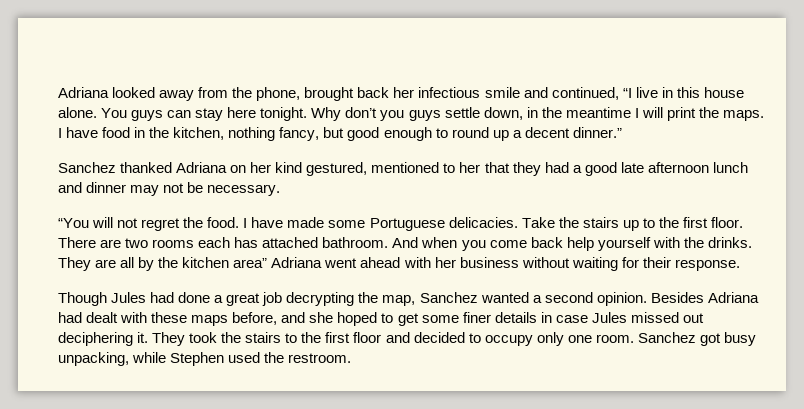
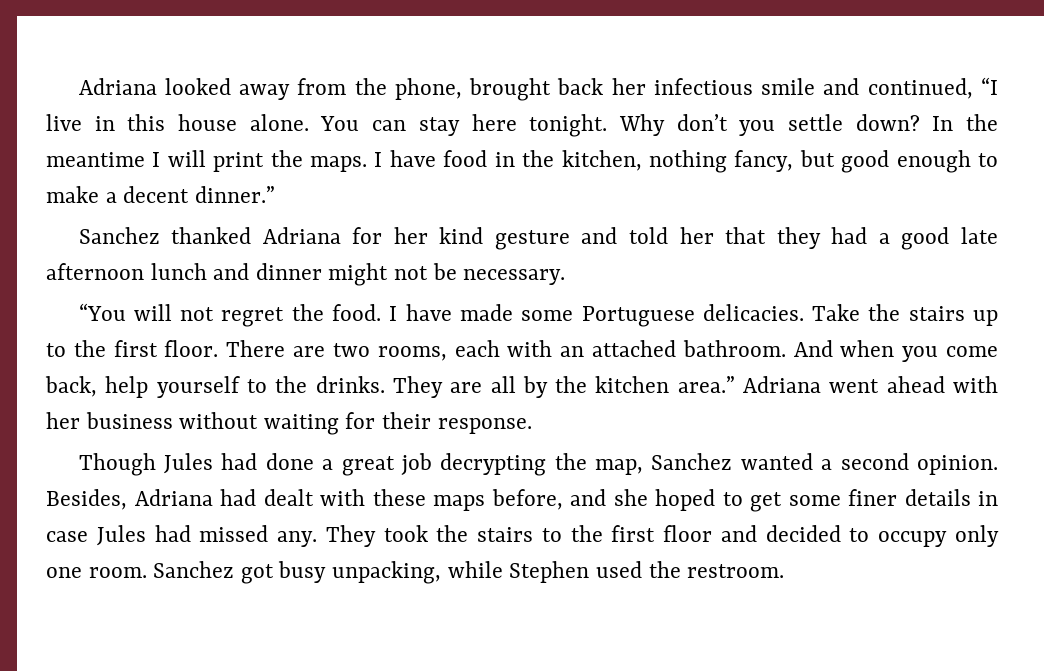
- You guys can stay here tonight.
+ You can stay here tonight.
- Why don’t you guys settle down, in the meantime I will print the maps.
+ Why don’t you settle down? In the meantime I will print the maps.
- I have food in the kitchen, nothing fancy, but good enough to round up a decent dinner.”
+ I have food in the kitchen, nothing fancy, but good enough to make a decent dinner.”
- Sanchez thanked Adriana on her kind gestured, mentioned to her that they had a good late afternoon lunch and dinner may not be necessary.
+ Sanchez thanked Adriana for her kind gesture and told her that they had a good late afternoon lunch and dinner might not be necessary.
- There are two rooms each has attached bathroom.
+ There are two rooms, each with an attached bathroom.
- And when you come back help yourself with the drinks.
+ And when you come back, help yourself to the drinks.
- They are all by the kitchen area” Adriana went ahead with her business without waiting for their response.
+ They are all by the kitchen area.” Adriana went ahead with her business without waiting for their response.
- Besides Adriana had dealt with these maps before, and she hoped to get some finer details in case Jules missed out deciphering it.
+ Besides, Adriana had dealt with these maps before, and she hoped to get some finer details in case Jules had missed any.

